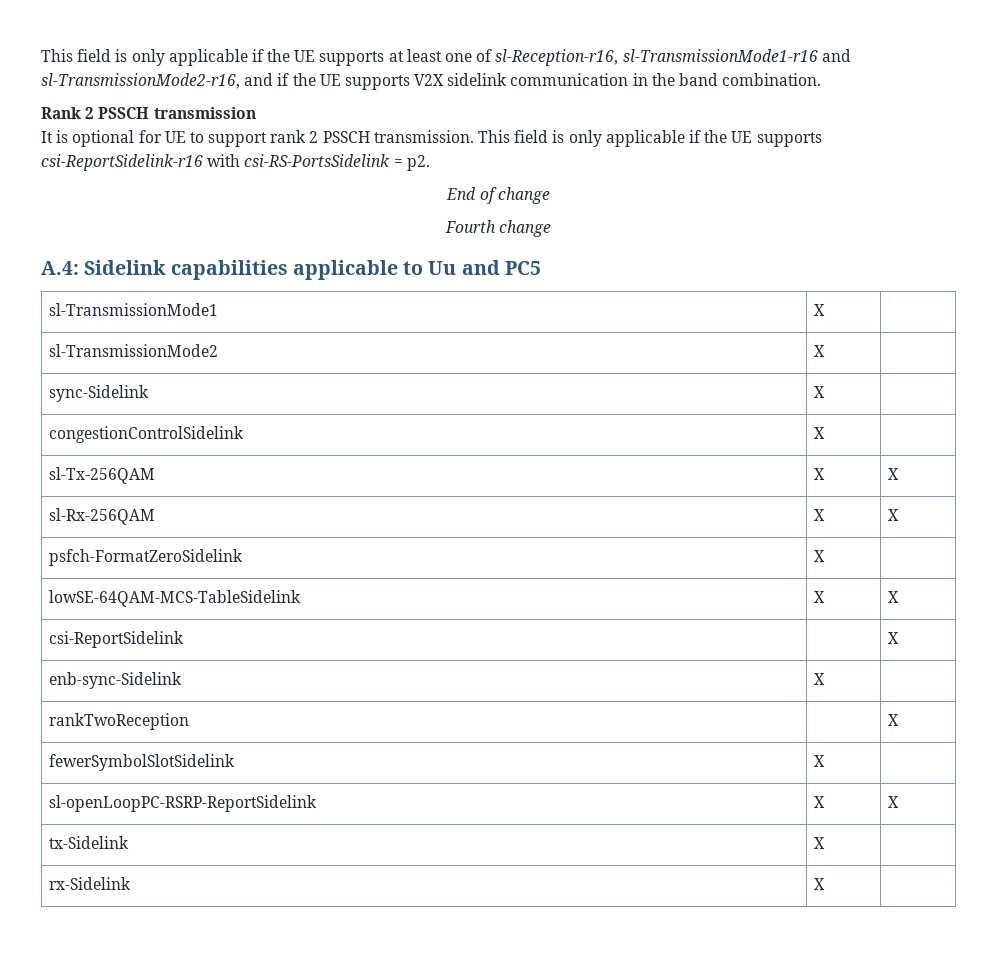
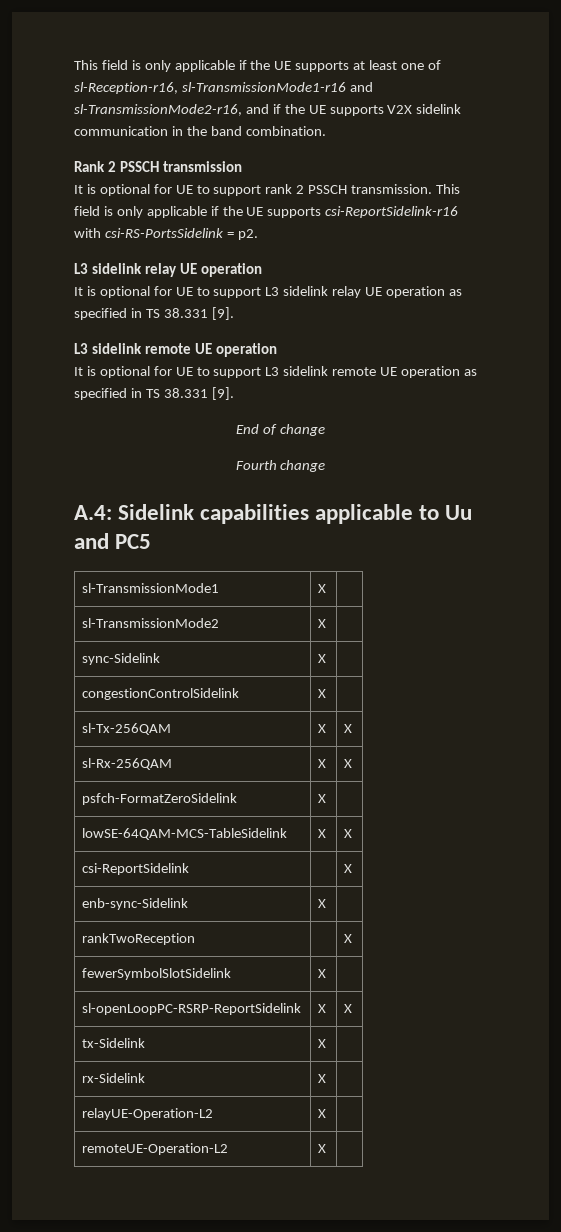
  This field is only applicable if the UE supports csi-ReportSidelink-r16 with csi-RS-PortsSidelink = p2.
+ L3 sidelink relay UE operation
+ It is optional for UE to support L3 sidelink relay UE operation as specified in TS 38.331 [9].
+ L3 sidelink remote UE operation
+ It is optional for UE to support L3 sidelink remote UE operation as specified in TS 38.331 [9].
+ relayUE-Operation-L2 | X |
+ remoteUE-Operation-L2 | X |

